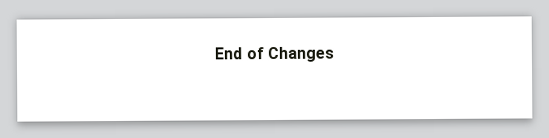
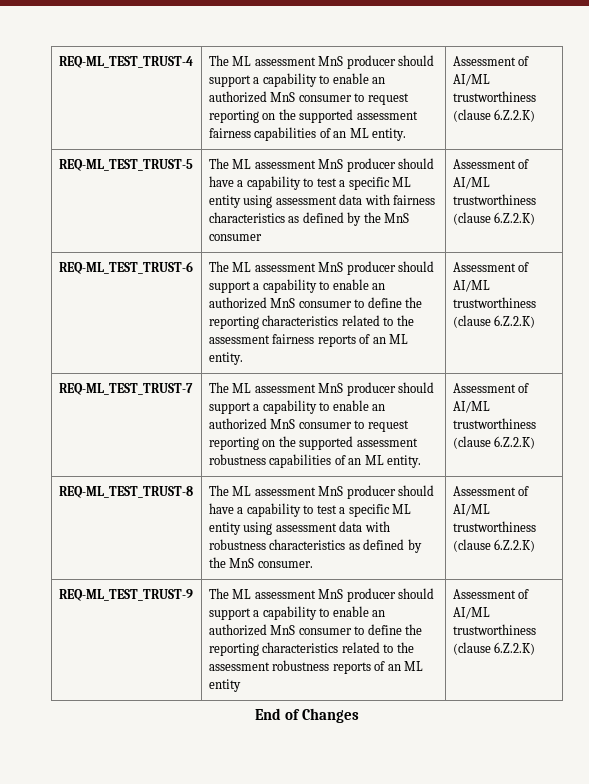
+ REQ-ML_TEST_TRUST-4 | The ML assessment MnS producer should support a capability to enable an authorized MnS consumer to request reporting on the supported assessment fairness capabilities of an ML entity. | Assessment of AI/ML trustworthiness (clause 6.Z.2.K)
+ REQ-ML_TEST_TRUST-5 | The ML assessment MnS producer should have a capability to test a specific ML entity using assessment data with fairness characteristics as defined by the MnS consumer | Assessment of AI/ML trustworthiness (clause 6.Z.2.K)
+ REQ-ML_TEST_TRUST-6 | The ML assessment MnS producer should support a capability to enable an authorized MnS consumer to define the reporting characteristics related to the assessment fairness reports of an ML entity. | Assessment of AI/ML trustworthiness (clause 6.Z.2.K)
+ REQ-ML_TEST_TRUST-7 | The ML assessment MnS producer should support a capability to enable an authorized MnS consumer to request reporting on the supported assessment robustness capabilities of an ML entity. | Assessment of AI/ML trustworthiness (clause 6.Z.2.K)
+ REQ-ML_TEST_TRUST-8 | The ML assessment MnS producer should have a capability to test a specific ML entity using assessment data with robustness characteristics as defined by the MnS consumer. | Assessment of AI/ML trustworthiness (clause 6.Z.2.K)
+ REQ-ML_TEST_TRUST-9 | The ML assessment MnS producer should support a capability to enable an authorized MnS consumer to define the reporting characteristics related to the assessment robustness reports of an ML entity | Assessment of AI/ML trustworthiness (clause 6.Z.2.K)

